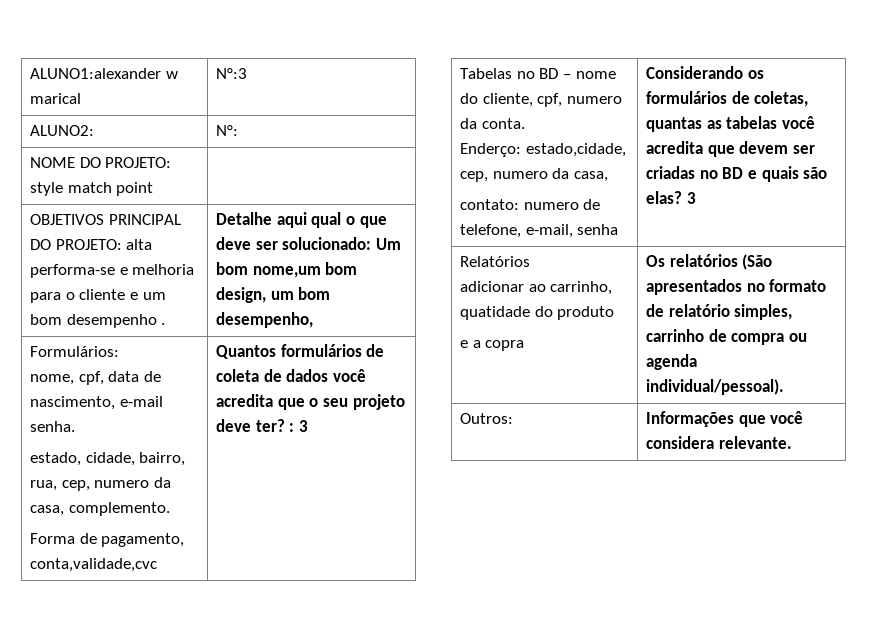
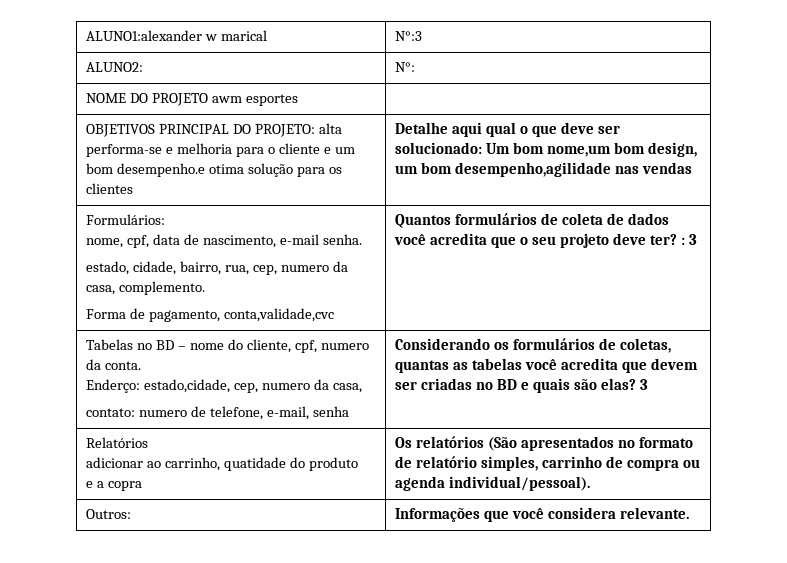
- NOME DO PROJETO: style match point |
+ NOME DO PROJETO awm esportes |
- OBJETIVOS PRINCIPAL DO PROJETO: alta performa-se e melhoria para o cliente e um bom desempenho . | Detalhe aqui qual o que deve ser solucionado: Um bom nome,um bom design, um bom desempenho,
+ OBJETIVOS PRINCIPAL DO PROJETO: alta performa-se e melhoria para o cliente e um bom desempenho.e otima solução para os clientes | Detalhe aqui qual o que deve ser solucionado: Um bom nome,um bom design, um bom desempenho,agilidade nas vendas

